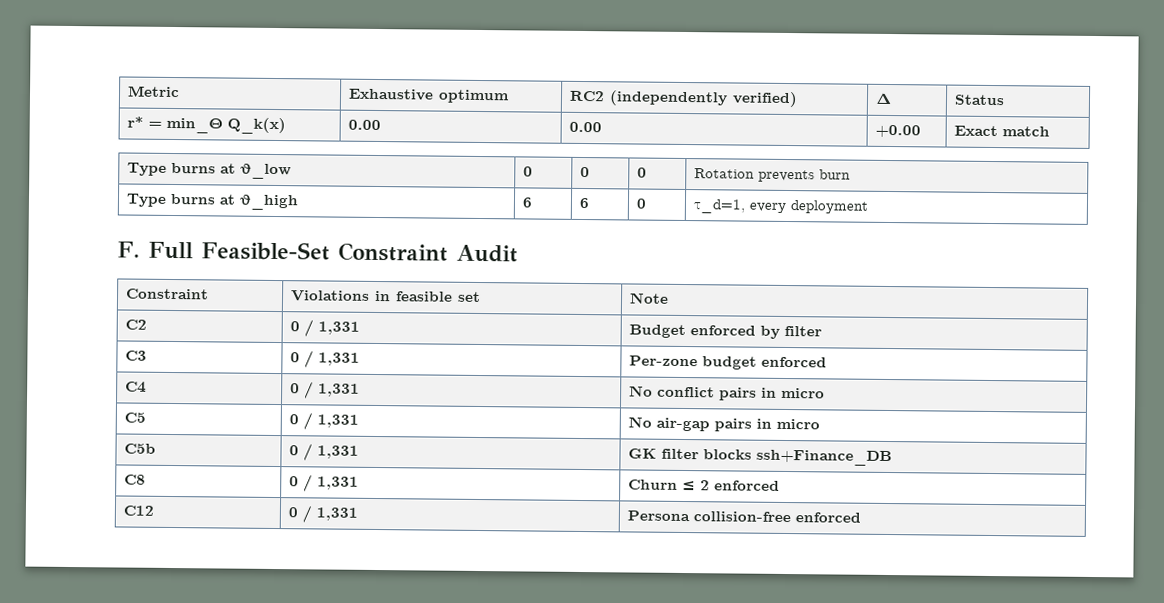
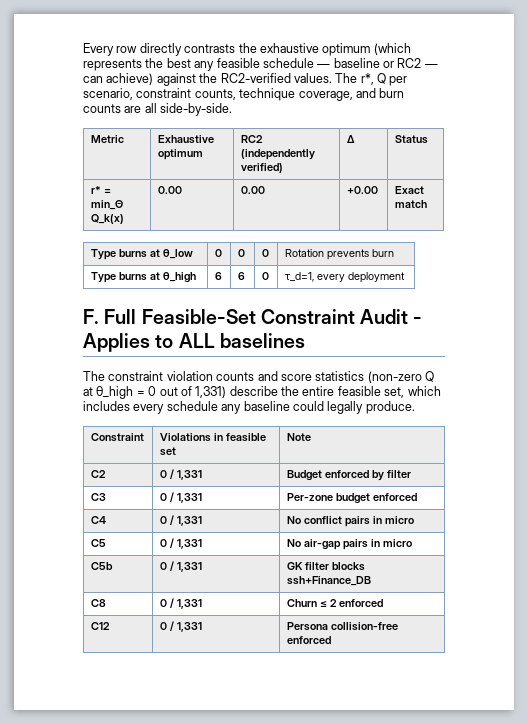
+ Every row directly contrasts the exhaustive optimum (which represents the best any feasible schedule — baseline or RC2 — can achieve) against the RC2-verified values. The r*, Q per scenario, constraint counts, technique coverage, and burn counts are all side-by-side.
- F. Full Feasible-Set Constraint Audit
+ F. Full Feasible-Set Constraint Audit - Applies to ALL baselines
+ The constraint violation counts and score statistics (non-zero Q at θ_high = 0 out of 1,331) describe the entire feasible set, which includes every schedule any baseline could legally produce.

